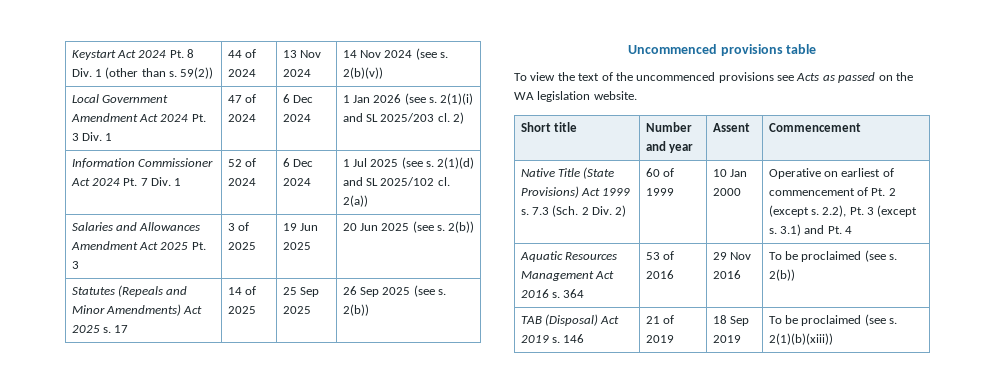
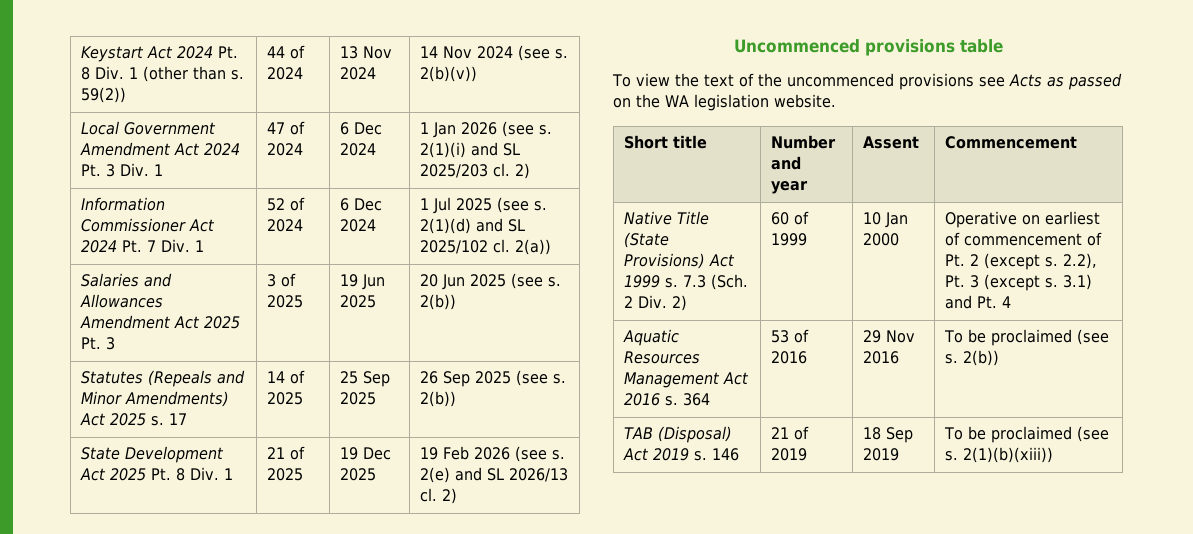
+ State Development Act 2025 Pt. 8 Div. 1 | 21 of 2025 | 19 Dec 2025 | 19 Feb 2026 (see s. 2(e) and SL 2026/13 cl. 2)

